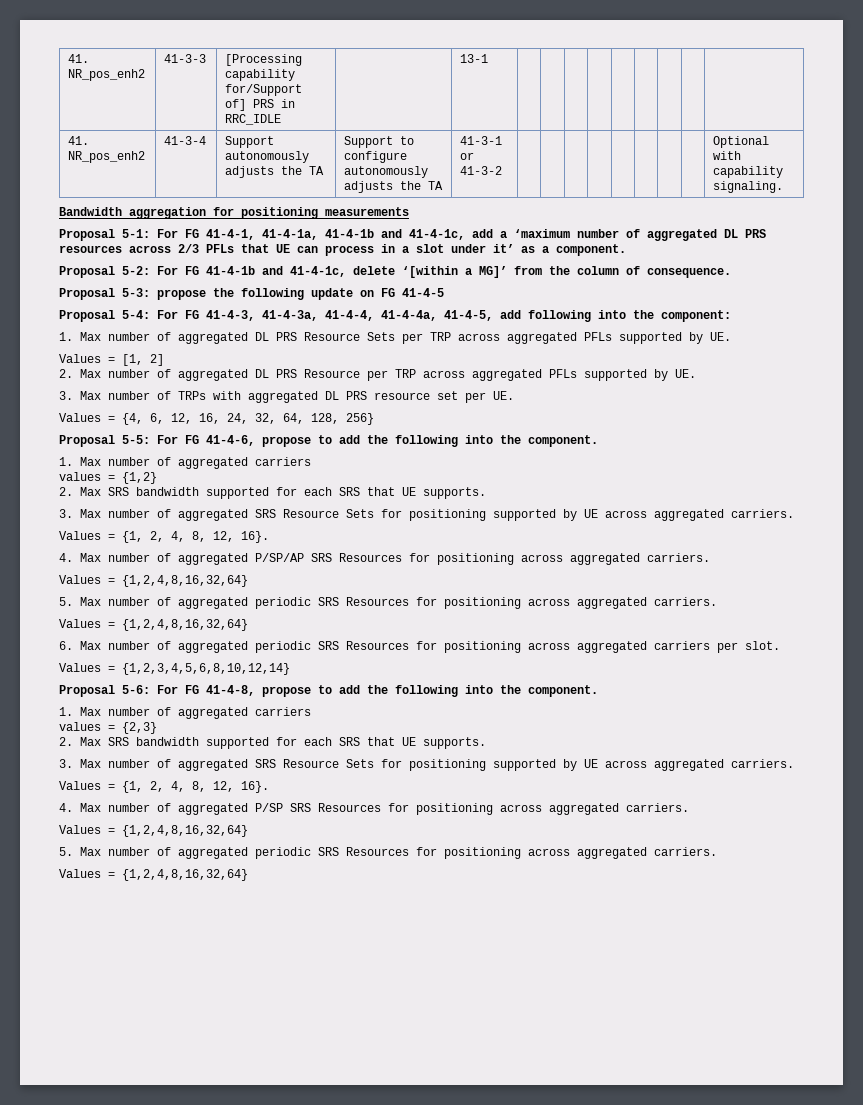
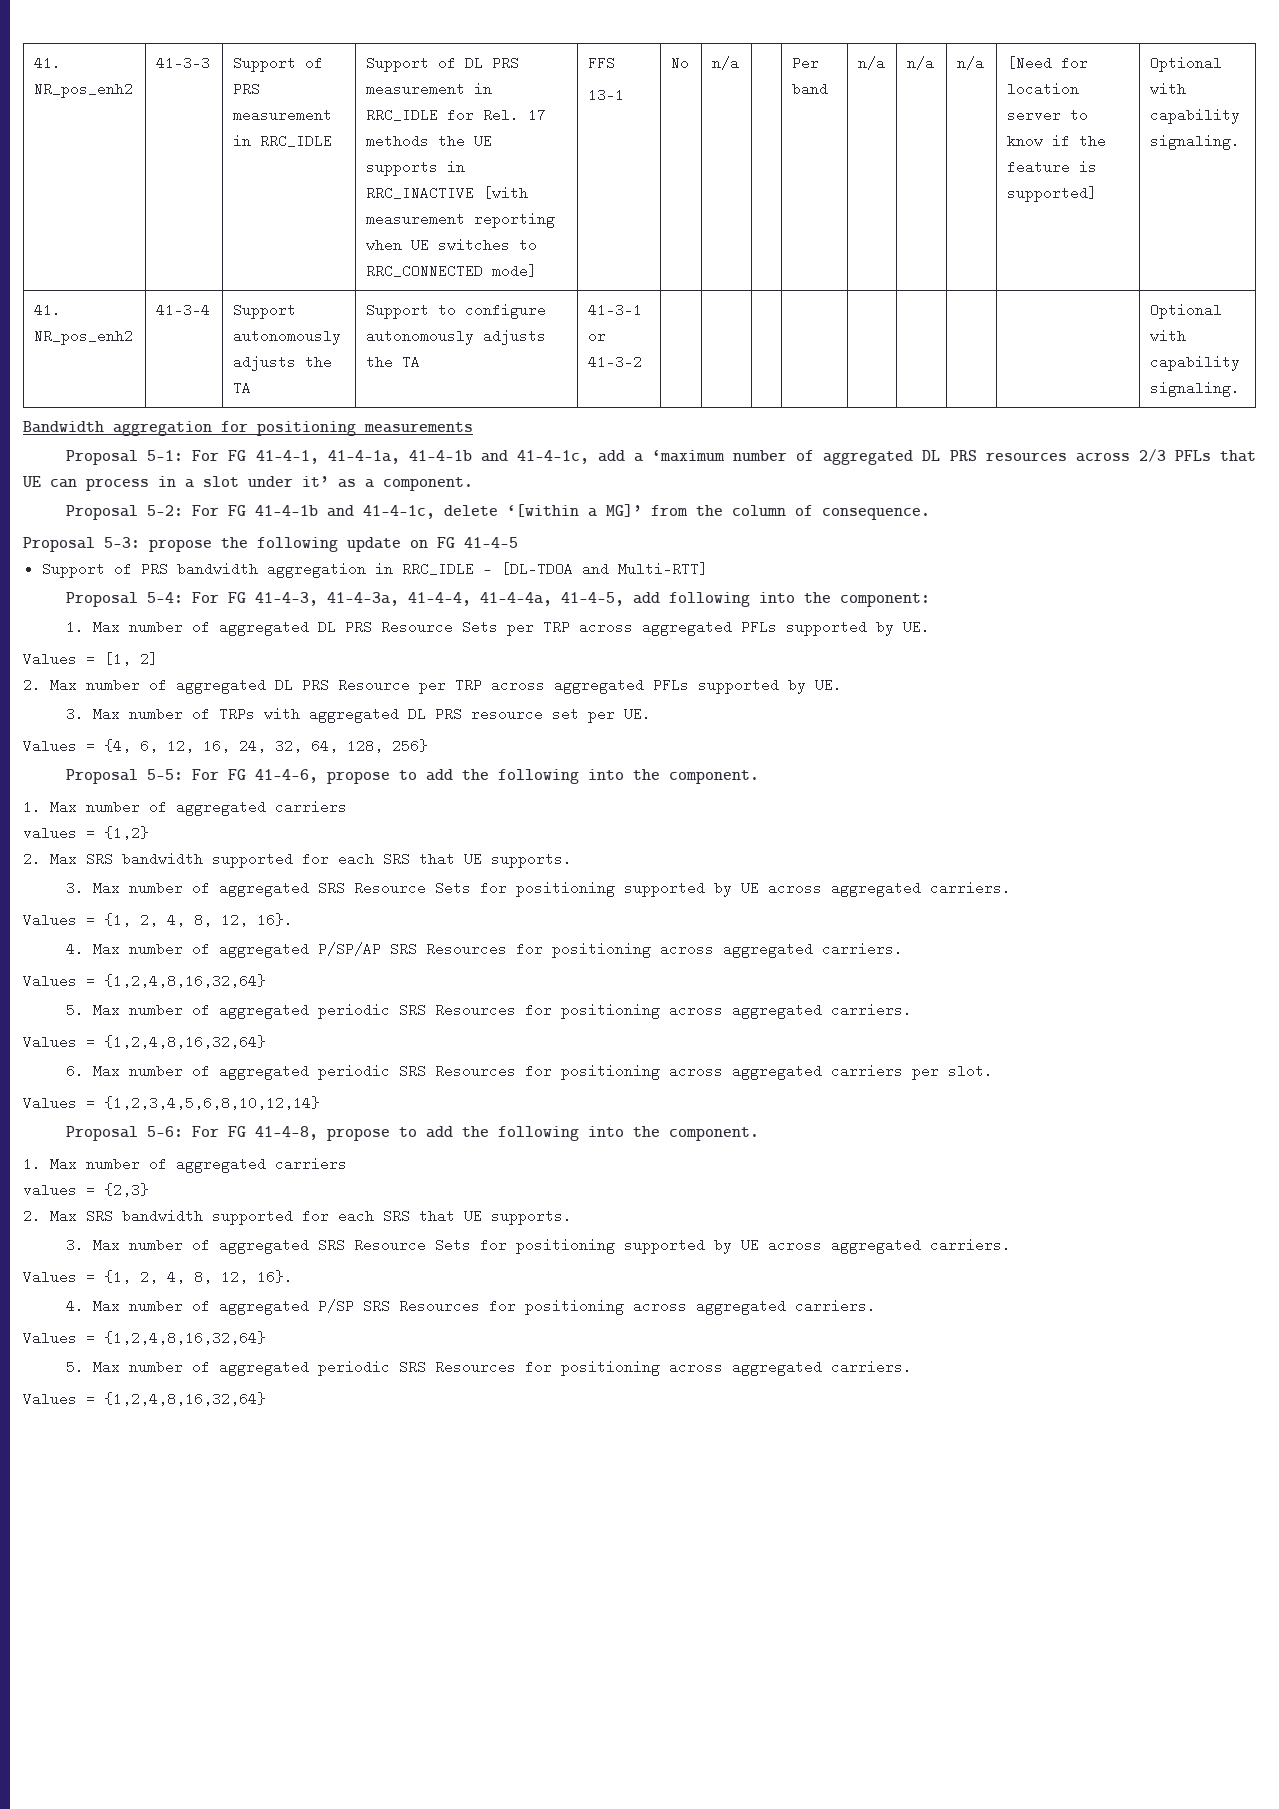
- [Processing capability for/Support of] PRS in RRC_IDLE | | 13-1
+ Support of PRS measurement in RRC_IDLE | Support of DL PRS measurement in RRC_IDLE for Rel. 17 methods the UE supports in RRC_INACTIVE [with measurement reporting when UE switches to RRC_CONNECTED mode] | FFS
+ 13-1 | No | n/a | | Per band | n/a | n/a | n/a | [Need for location server to know if the feature is supported] | Optional with capability signaling.
+ Support of PRS bandwidth aggregation in RRC_IDLE — [DL-TDOA and Multi-RTT]

